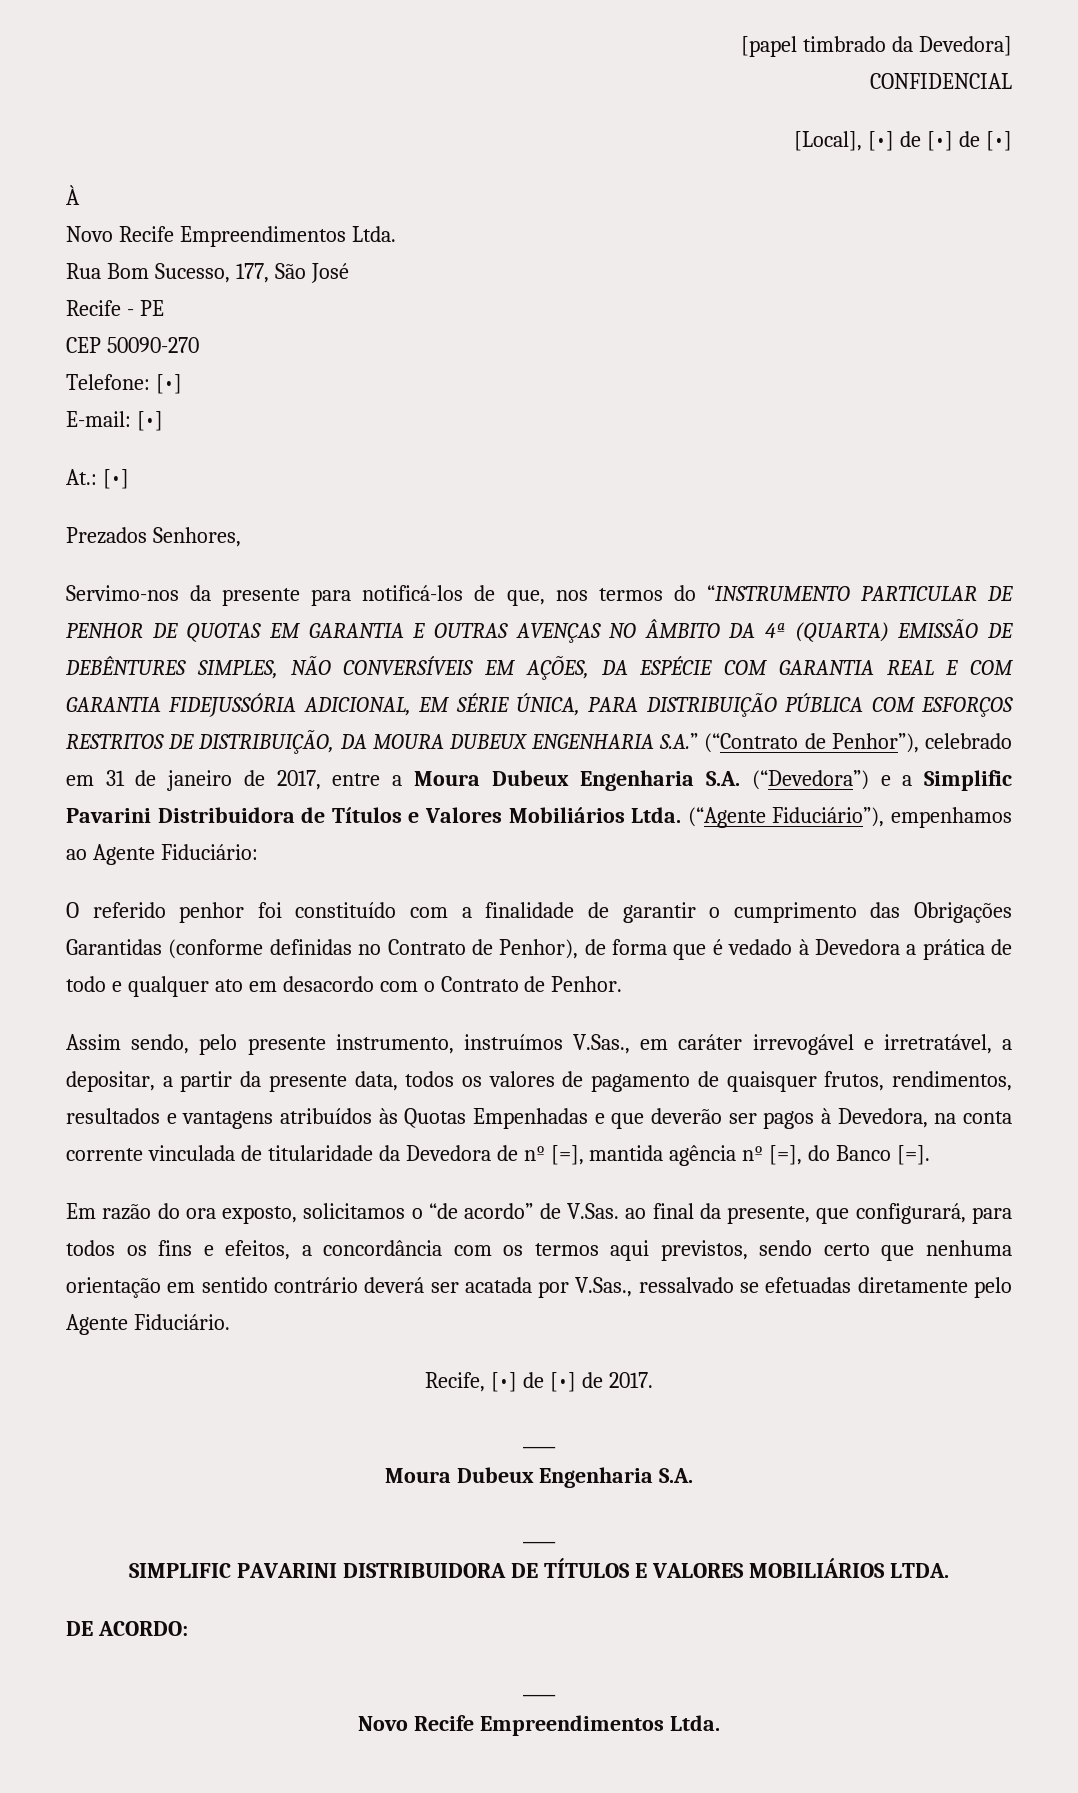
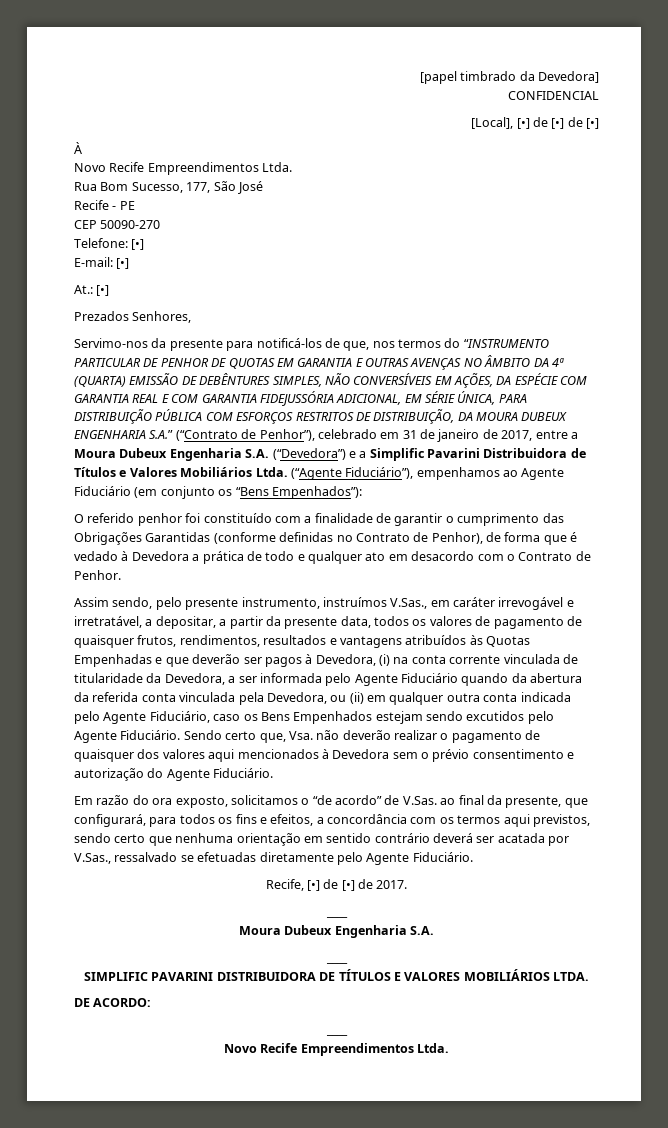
- (“Agente Fiduciário”), empenhamos ao Agente Fiduciário:
+ (“Agente Fiduciário”), empenhamos ao Agente Fiduciário (em conjunto os “Bens Empenhados”):
- Assim sendo, pelo presente instrumento, instruímos V.Sas., em caráter irrevogável e irretratável, a depositar, a partir da presente data, todos os valores de pagamento de quaisquer frutos, rendimentos, resultados e vantagens atribuídos às Quotas Empenhadas e que deverão ser pagos à Devedora, na conta corrente vinculada de titularidade da Devedora de nº [=], mantida agência nº [=], do Banco [=].
+ Assim sendo, pelo presente instrumento, instruímos V.Sas., em caráter irrevogável e irretratável, a depositar, a partir da presente data, todos os valores de pagamento de quaisquer frutos, rendimentos, resultados e vantagens atribuídos às Quotas Empenhadas e que deverão ser pagos à Devedora, (i) na conta corrente vinculada de titularidade da Devedora, a ser informada pelo Agente Fiduciário quando da abertura da referida conta vinculada pela Devedora, ou (ii) em qualquer outra conta indicada pelo Agente Fiduciário, caso os Bens Empenhados estejam sendo excutidos pelo Agente Fiduciário. Sendo certo que, Vsa. não deverão realizar o pagamento de quaisquer dos valores aqui mencionados à Devedora sem o prévio consentimento e autorização do Agente Fiduciário.

